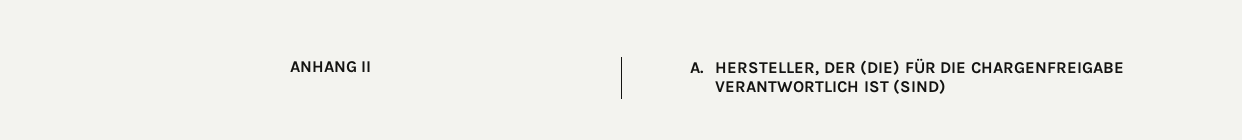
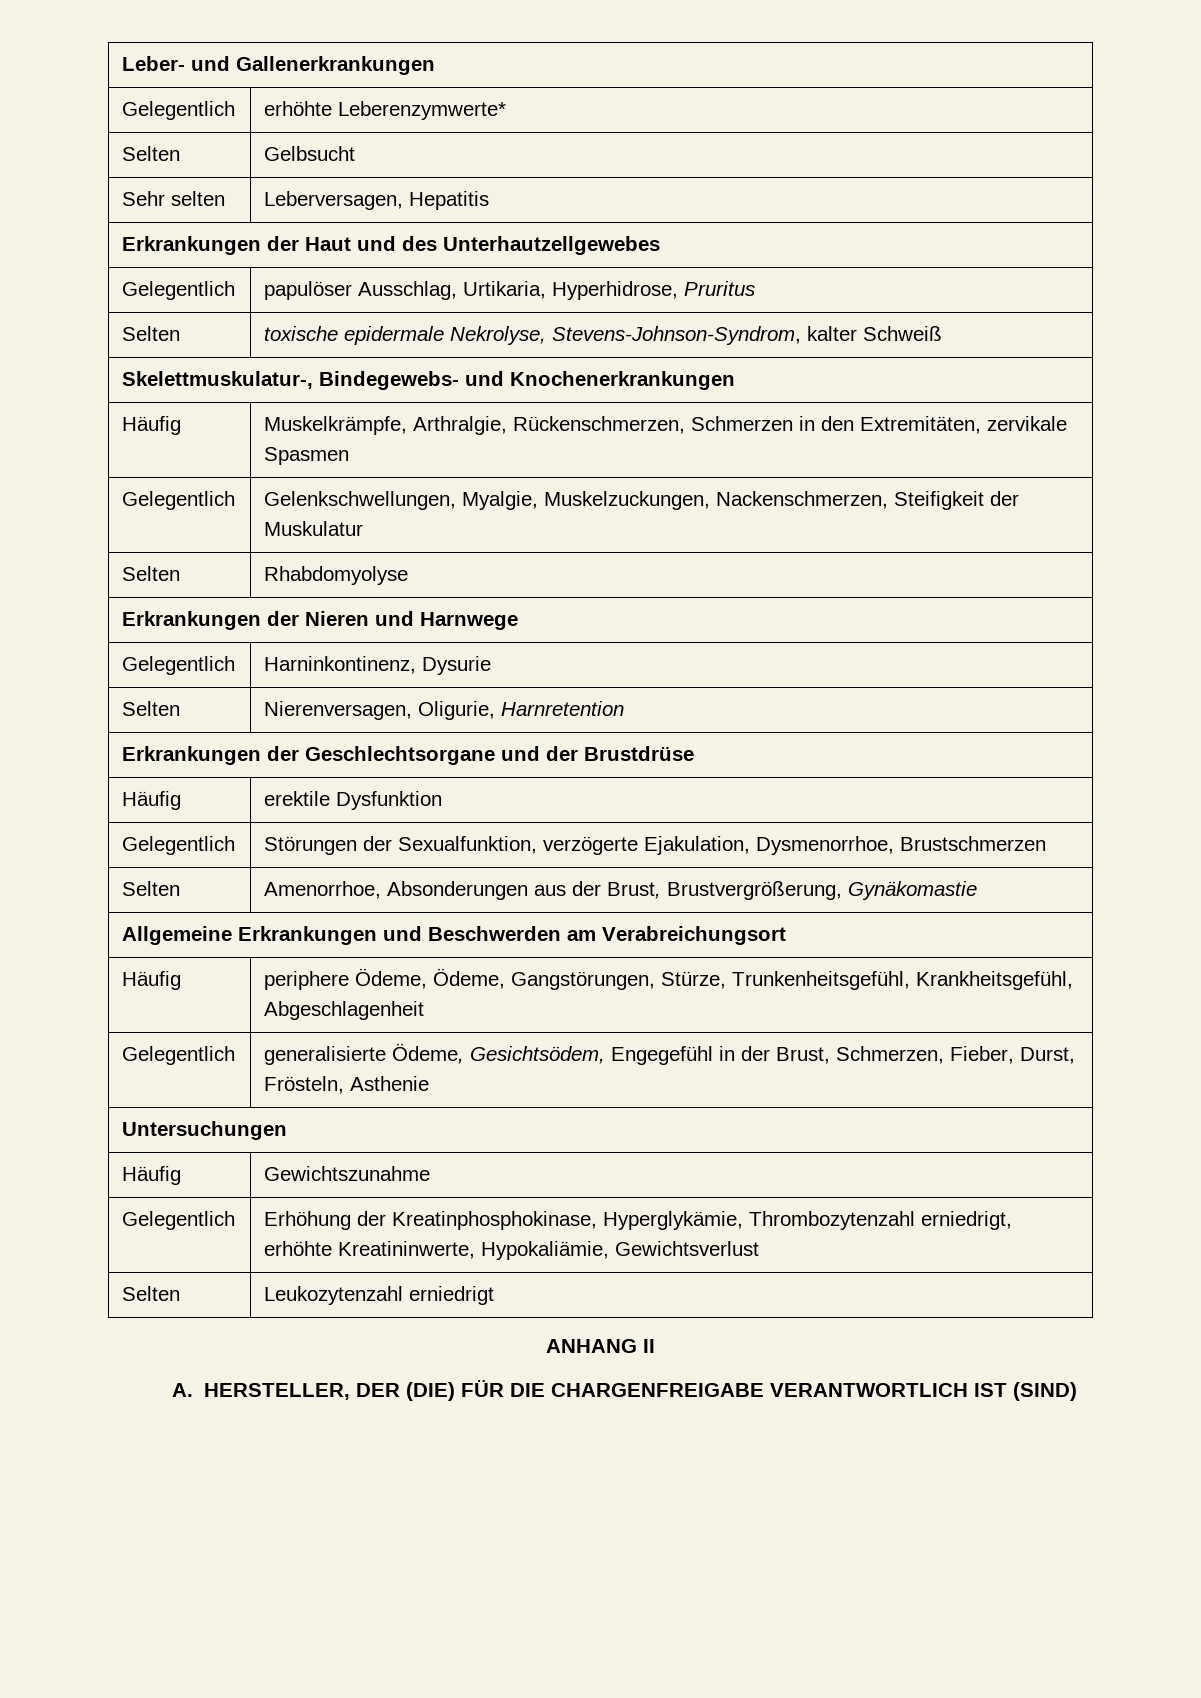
+ Leber- und Gallenerkrankungen
+ Gelegentlich | erhöhte Leberenzymwerte*
+ Selten | Gelbsucht
+ Sehr selten | Leberversagen, Hepatitis
+ Erkrankungen der Haut und des Unterhautzellgewebes
+ Gelegentlich | papulöser Ausschlag, Urtikaria, Hyperhidrose, Pruritus
+ Selten | toxische epidermale Nekrolyse, Stevens-Johnson-Syndrom, kalter Schweiß
+ Skelettmuskulatur-, Bindegewebs- und Knochenerkrankungen
+ Häufig | Muskelkrämpfe, Arthralgie, Rückenschmerzen, Schmerzen in den Extremitäten, zervikale Spasmen
+ Gelegentlich | Gelenkschwellungen, Myalgie, Muskelzuckungen, Nackenschmerzen, Steifigkeit der Muskulatur
+ Selten | Rhabdomyolyse
+ Erkrankungen der Nieren und Harnwege
+ Gelegentlich | Harninkontinenz, Dysurie
+ Selten | Nierenversagen, Oligurie, Harnretention
+ Erkrankungen der Geschlechtsorgane und der Brustdrüse
+ Häufig | erektile Dysfunktion
+ Gelegentlich | Störungen der Sexualfunktion, verzögerte Ejakulation, Dysmenorrhoe, Brustschmerzen
+ Selten | Amenorrhoe, Absonderungen aus der Brust, Brustvergrößerung, Gynäkomastie
+ Allgemeine Erkrankungen und Beschwerden am Verabreichungsort
+ Häufig | periphere Ödeme, Ödeme, Gangstörungen, Stürze, Trunkenheitsgefühl, Krankheitsgefühl, Abgeschlagenheit
+ Gelegentlich | generalisierte Ödeme, Gesichtsödem, Engegefühl in der Brust, Schmerzen, Fieber, Durst, Frösteln, Asthenie
+ Untersuchungen
+ Häufig | Gewichtszunahme
+ Gelegentlich | Erhöhung der Kreatinphosphokinase, Hyperglykämie, Thrombozytenzahl erniedrigt, erhöhte Kreatininwerte, Hypokaliämie, Gewichtsverlust
+ Selten | Leukozytenzahl erniedrigt

